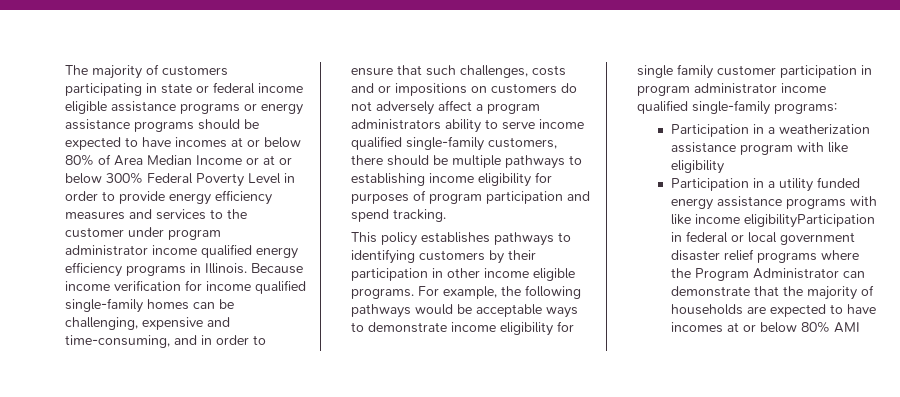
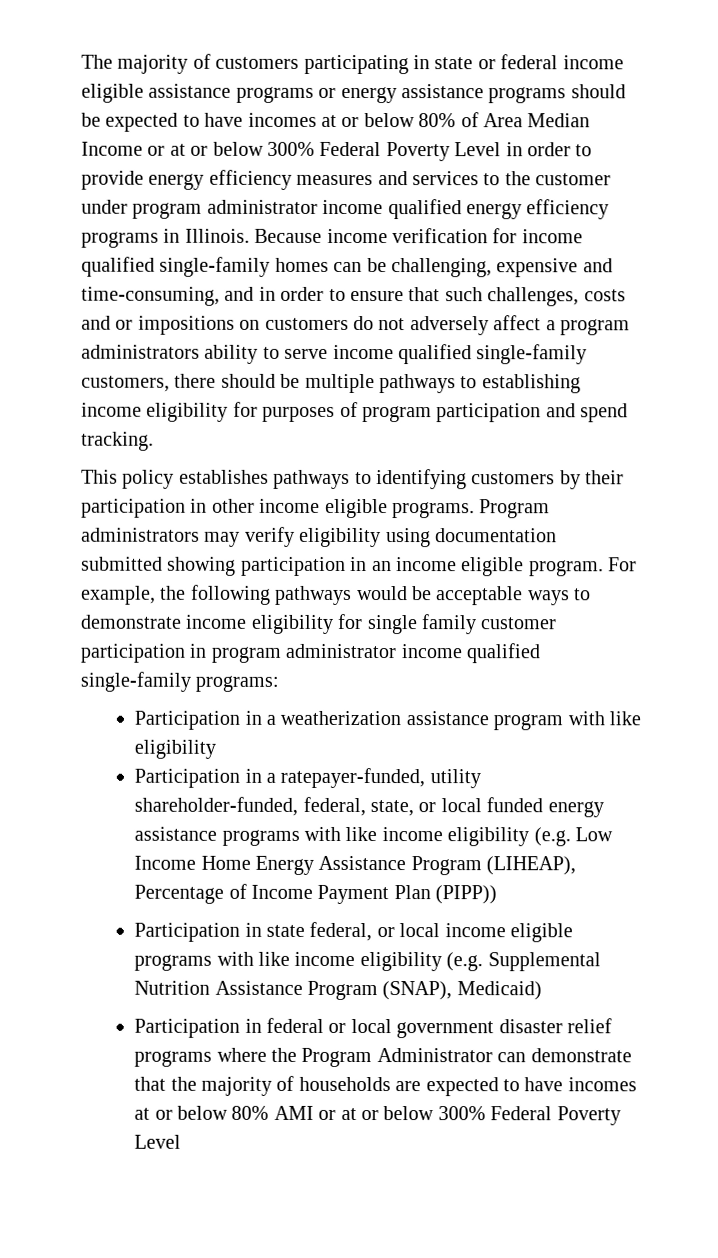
+ Program administrators may verify eligibility using documentation submitted showing participation in an income eligible program.
- Participation in a utility funded energy assistance programs with like income eligibilityParticipation in federal or local government disaster relief programs where the Program Administrator can demonstrate that the majority of households are expected to have incomes at or below 80% AMI
+ Participation in a ratepayer-funded, utility shareholder-funded, federal, state, or local funded energy assistance programs with like income eligibility (e.g. Low Income Home Energy Assistance Program (LIHEAP), Percentage of Income Payment Plan (PIPP))
+ Participation in state federal, or local income eligible programs with like income eligibility (e.g. Supplemental Nutrition Assistance Program (SNAP), Medicaid)
+ Participation in federal or local government disaster relief programs where the Program Administrator can demonstrate that the majority of households are expected to have incomes at or below 80% AMI or at or below 300% Federal Poverty Level

